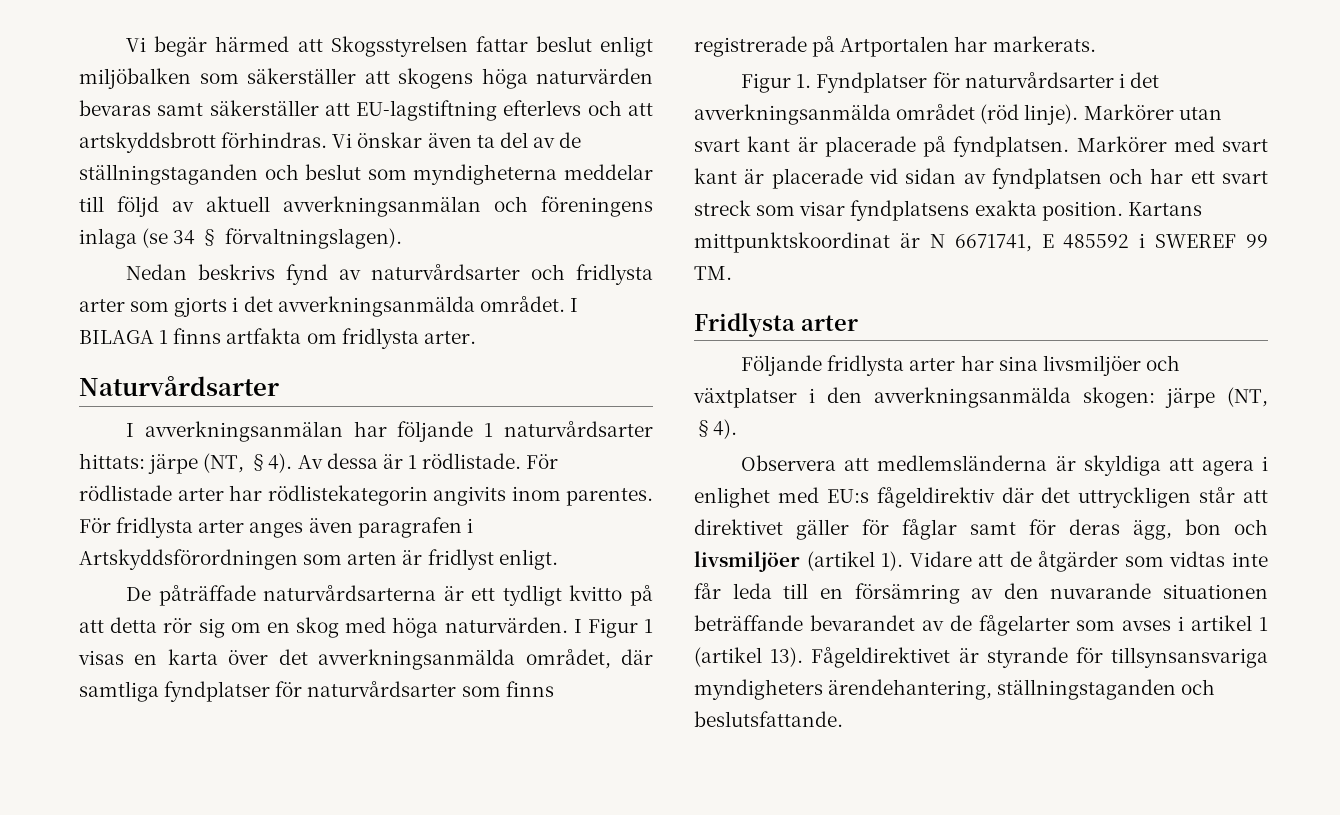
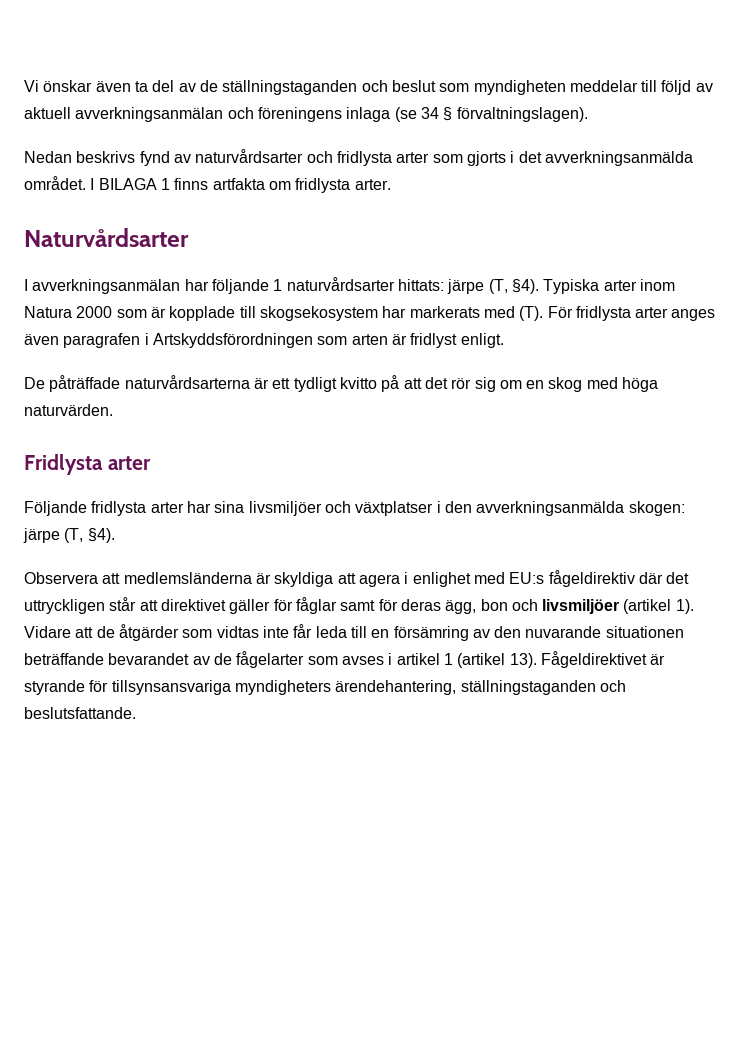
- Vi begär härmed att Skogsstyrelsen fattar beslut enligt miljöbalken som säkerställer att skogens höga naturvärden bevaras samt säkerställer att EU-lagstiftning efterlevs och att artskyddsbrott förhindras. Vi önskar även ta del av de ställningstaganden och beslut som myndigheterna meddelar till följd av aktuell avverkningsanmälan och föreningens inlaga (se 34 § förvaltningslagen).
+ Vi önskar även ta del av de ställningstaganden och beslut som myndigheten meddelar till följd av aktuell avverkningsanmälan och föreningens inlaga (se 34 § förvaltningslagen).
- I avverkningsanmälan har följande 1 naturvårdsarter hittats: järpe (NT, §4). Av dessa är 1 rödlistade. För rödlistade arter har rödlistekategorin angivits inom parentes. För fridlysta arter anges även paragrafen i Artskyddsförordningen som arten är fridlyst enligt.
+ I avverkningsanmälan har följande 1 naturvårdsarter hittats: järpe (T, §4). Typiska arter inom Natura 2000 som är kopplade till skogsekosystem har markerats med (T). För fridlysta arter anges även paragrafen i Artskyddsförordningen som arten är fridlyst enligt.
- De påträffade naturvårdsarterna är ett tydligt kvitto på att detta rör sig om en skog med höga naturvärden. I Figur 1 visas en karta över det avverkningsanmälda området, där samtliga fyndplatser för naturvårdsarter som finns registrerade på Artportalen har markerats.
- Figur 1. Fyndplatser för naturvårdsarter i det avverkningsanmälda området (röd linje). Markörer utan svart kant är placerade på fyndplatsen. Markörer med svart kant är placerade vid sidan av fyndplatsen och har ett svart streck som visar fyndplatsens exakta position. Kartans mittpunktskoordinat är N 6671741, E 485592 i SWEREF 99 TM.
+ De påträffade naturvårdsarterna är ett tydligt kvitto på att det rör sig om en skog med höga naturvärden.
- Följande fridlysta arter har sina livsmiljöer och växtplatser i den avverkningsanmälda skogen: järpe (NT, §4).
+ Följande fridlysta arter har sina livsmiljöer och växtplatser i den avverkningsanmälda skogen: järpe (T, §4).

